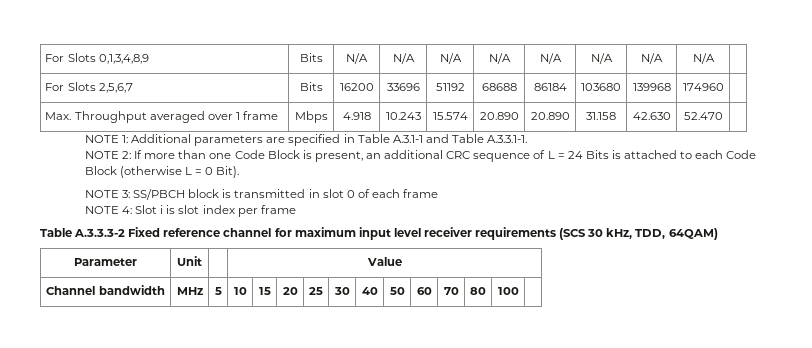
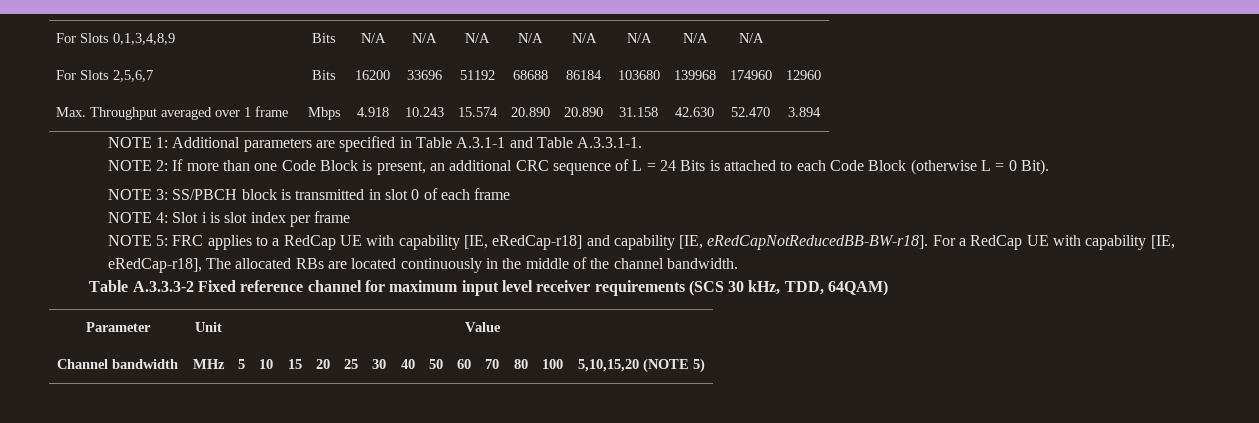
- For Slots 2,5,6,7 | Bits | 16200 | 33696 | 51192 | 68688 | 86184 | 103680 | 139968 | 174960 |
+ For Slots 2,5,6,7 | Bits | 16200 | 33696 | 51192 | 68688 | 86184 | 103680 | 139968 | 174960 | 12960
- Max. Throughput averaged over 1 frame | Mbps | 4.918 | 10.243 | 15.574 | 20.890 | 20.890 | 31.158 | 42.630 | 52.470 |
+ Max. Throughput averaged over 1 frame | Mbps | 4.918 | 10.243 | 15.574 | 20.890 | 20.890 | 31.158 | 42.630 | 52.470 | 3.894
+ NOTE 5: FRC applies to a RedCap UE with capability [IE, eRedCap-r18] and capability [IE, eRedCapNotReducedBB-BW-r18]. For a RedCap UE with capability [IE, eRedCap-r18], The allocated RBs are located continuously in the middle of the channel bandwidth.
- Channel bandwidth | MHz | 5 | 10 | 15 | 20 | 25 | 30 | 40 | 50 | 60 | 70 | 80 | 100 |
+ Channel bandwidth | MHz | 5 | 10 | 15 | 20 | 25 | 30 | 40 | 50 | 60 | 70 | 80 | 100 | 5,10,15,20 (NOTE 5)

